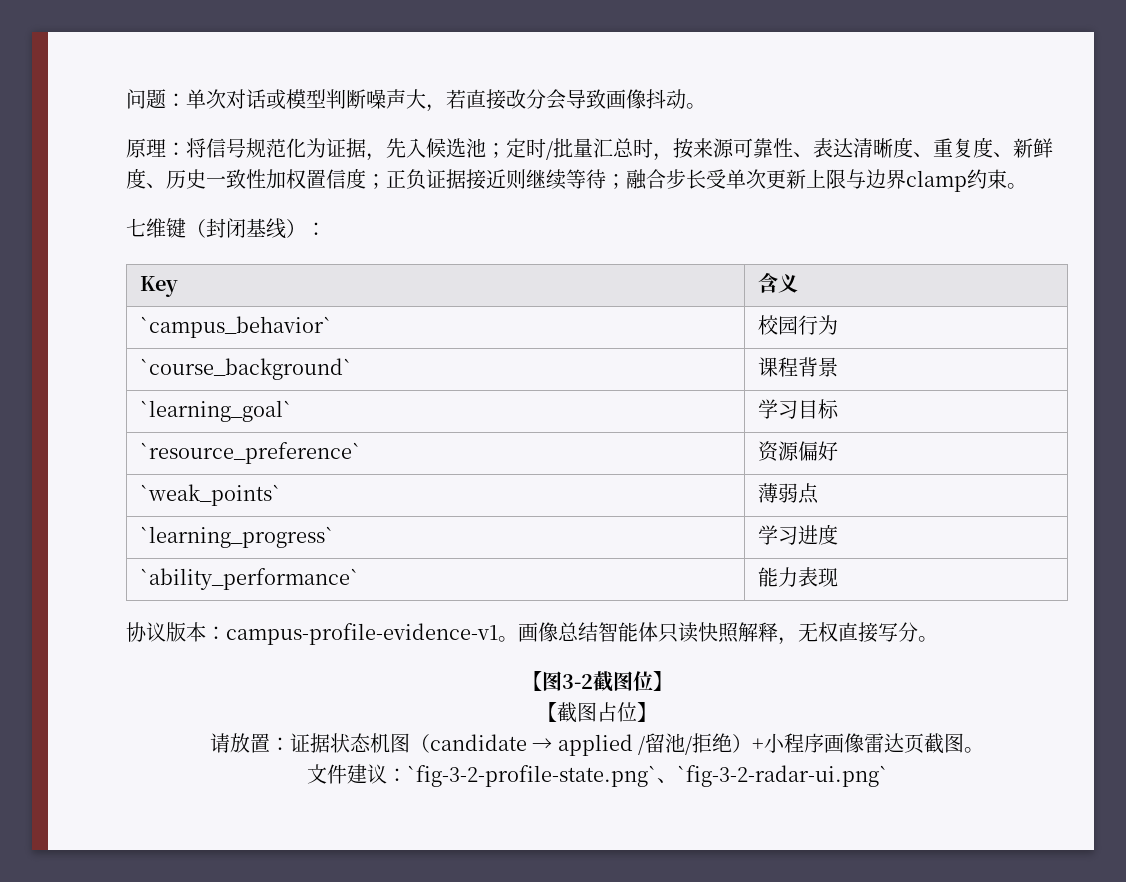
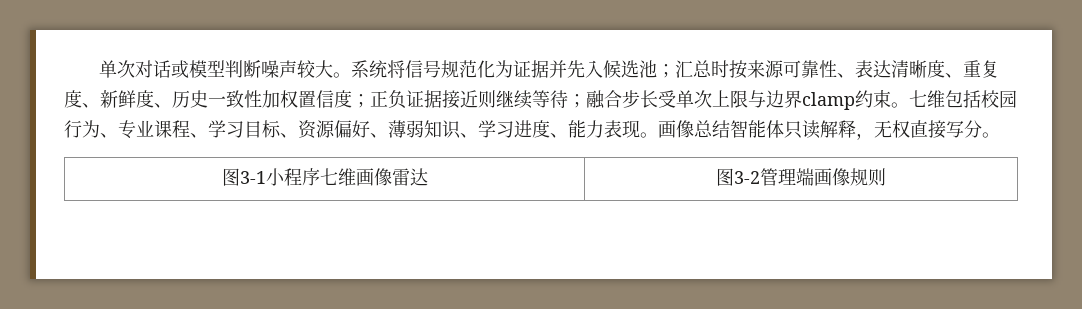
- 问题：单次对话或模型判断噪声大，若直接改分会导致画像抖动。
- 原理：将信号规范化为证据，先入候选池；定时/批量汇总时，按来源可靠性、表达清晰度、重复度、新鲜度、历史一致性加权置信度；正负证据接近则继续等待；融合步长受单次更新上限与边界clamp约束。
- 七维键（封闭基线）：
- Key | 含义
- `campus_behavior` | 校园行为
- `course_background` | 课程背景
- `learning_goal` | 学习目标
- `resource_preference` | 资源偏好
- `weak_points` | 薄弱点
- `learning_progress` | 学习进度
- `ability_performance` | 能力表现
- 协议版本：campus-profile-evidence-v1。
+ 单次对话或模型判断噪声较大。系统将信号规范化为证据并先入候选池；汇总时按来源可靠性、表达清晰度、重复度、新鲜度、历史一致性加权置信度；正负证据接近则继续等待；融合步长受单次上限与边界clamp约束。七维包括校园行为、专业课程、学习目标、资源偏好、薄弱知识、学习进度、能力表现。
- 画像总结智能体只读快照解释，无权直接写分。
+ 画像总结智能体只读解释，无权直接写分。
- 【图3-2截图位】
- 【截图占位】
- 请放置：证据状态机图（candidate → applied /留池/拒绝）+小程序画像雷达页截图。
- 文件建议：`fig-3-2-profile-state.png`、`fig-3-2-radar-ui.png`
+ 图3-1小程序七维画像雷达 | 图3-2管理端画像规则

